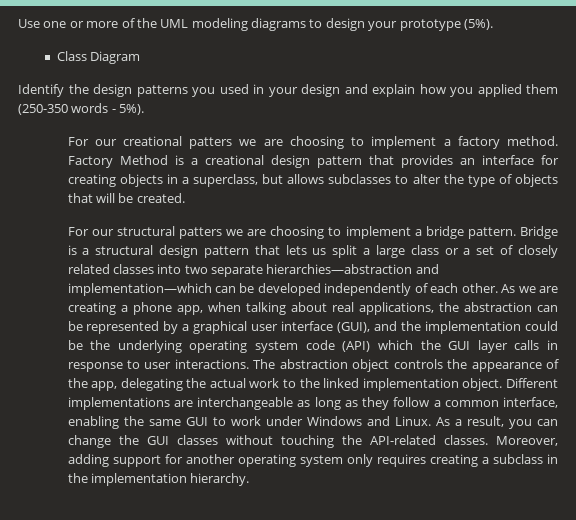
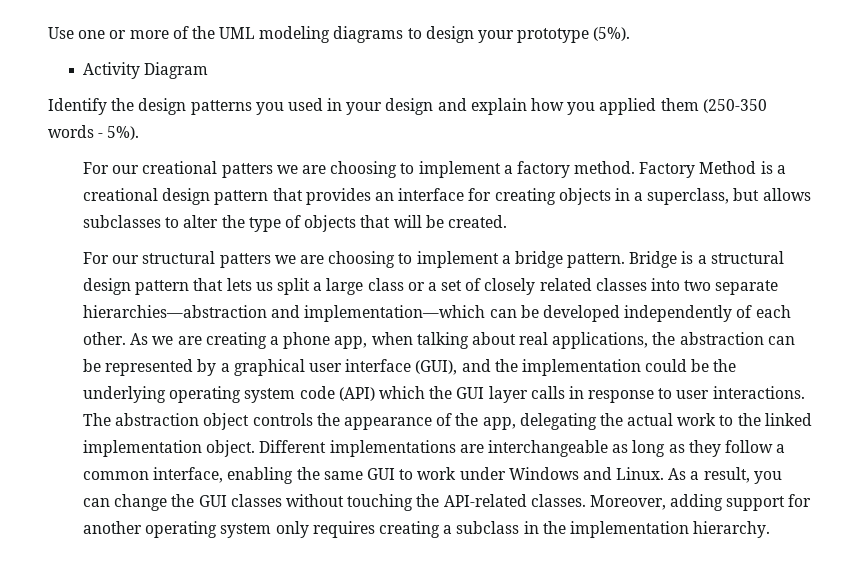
- Class Diagram
+ Activity Diagram

